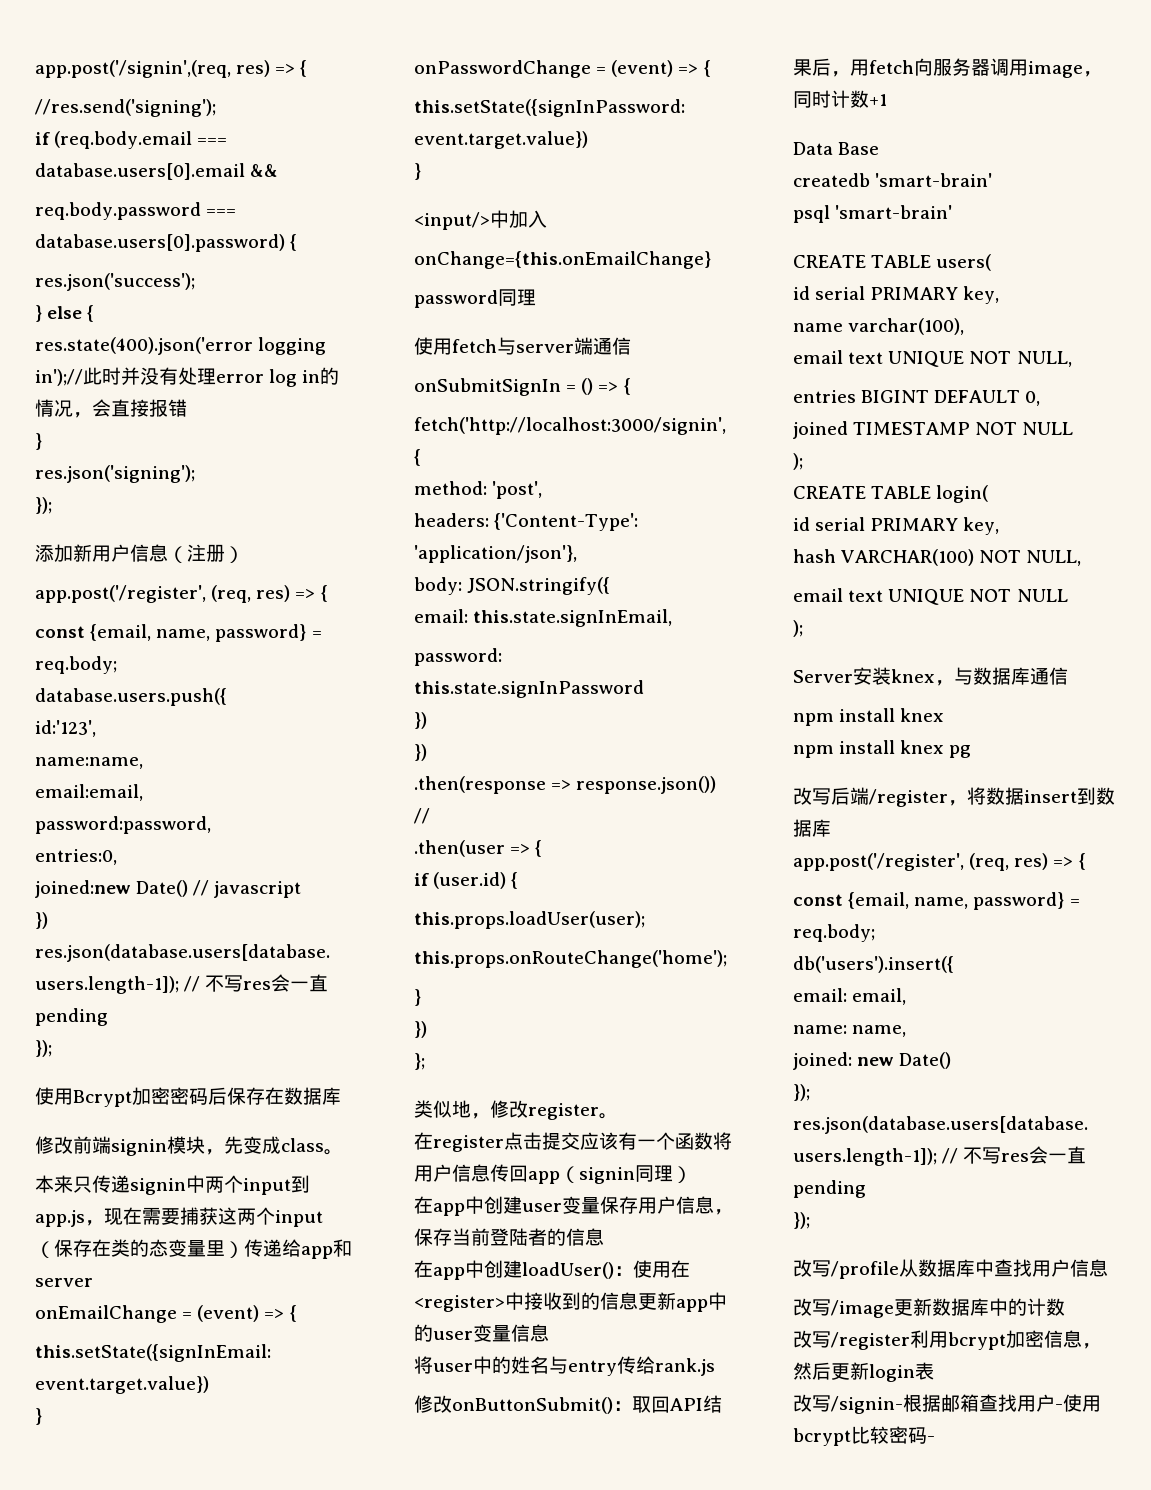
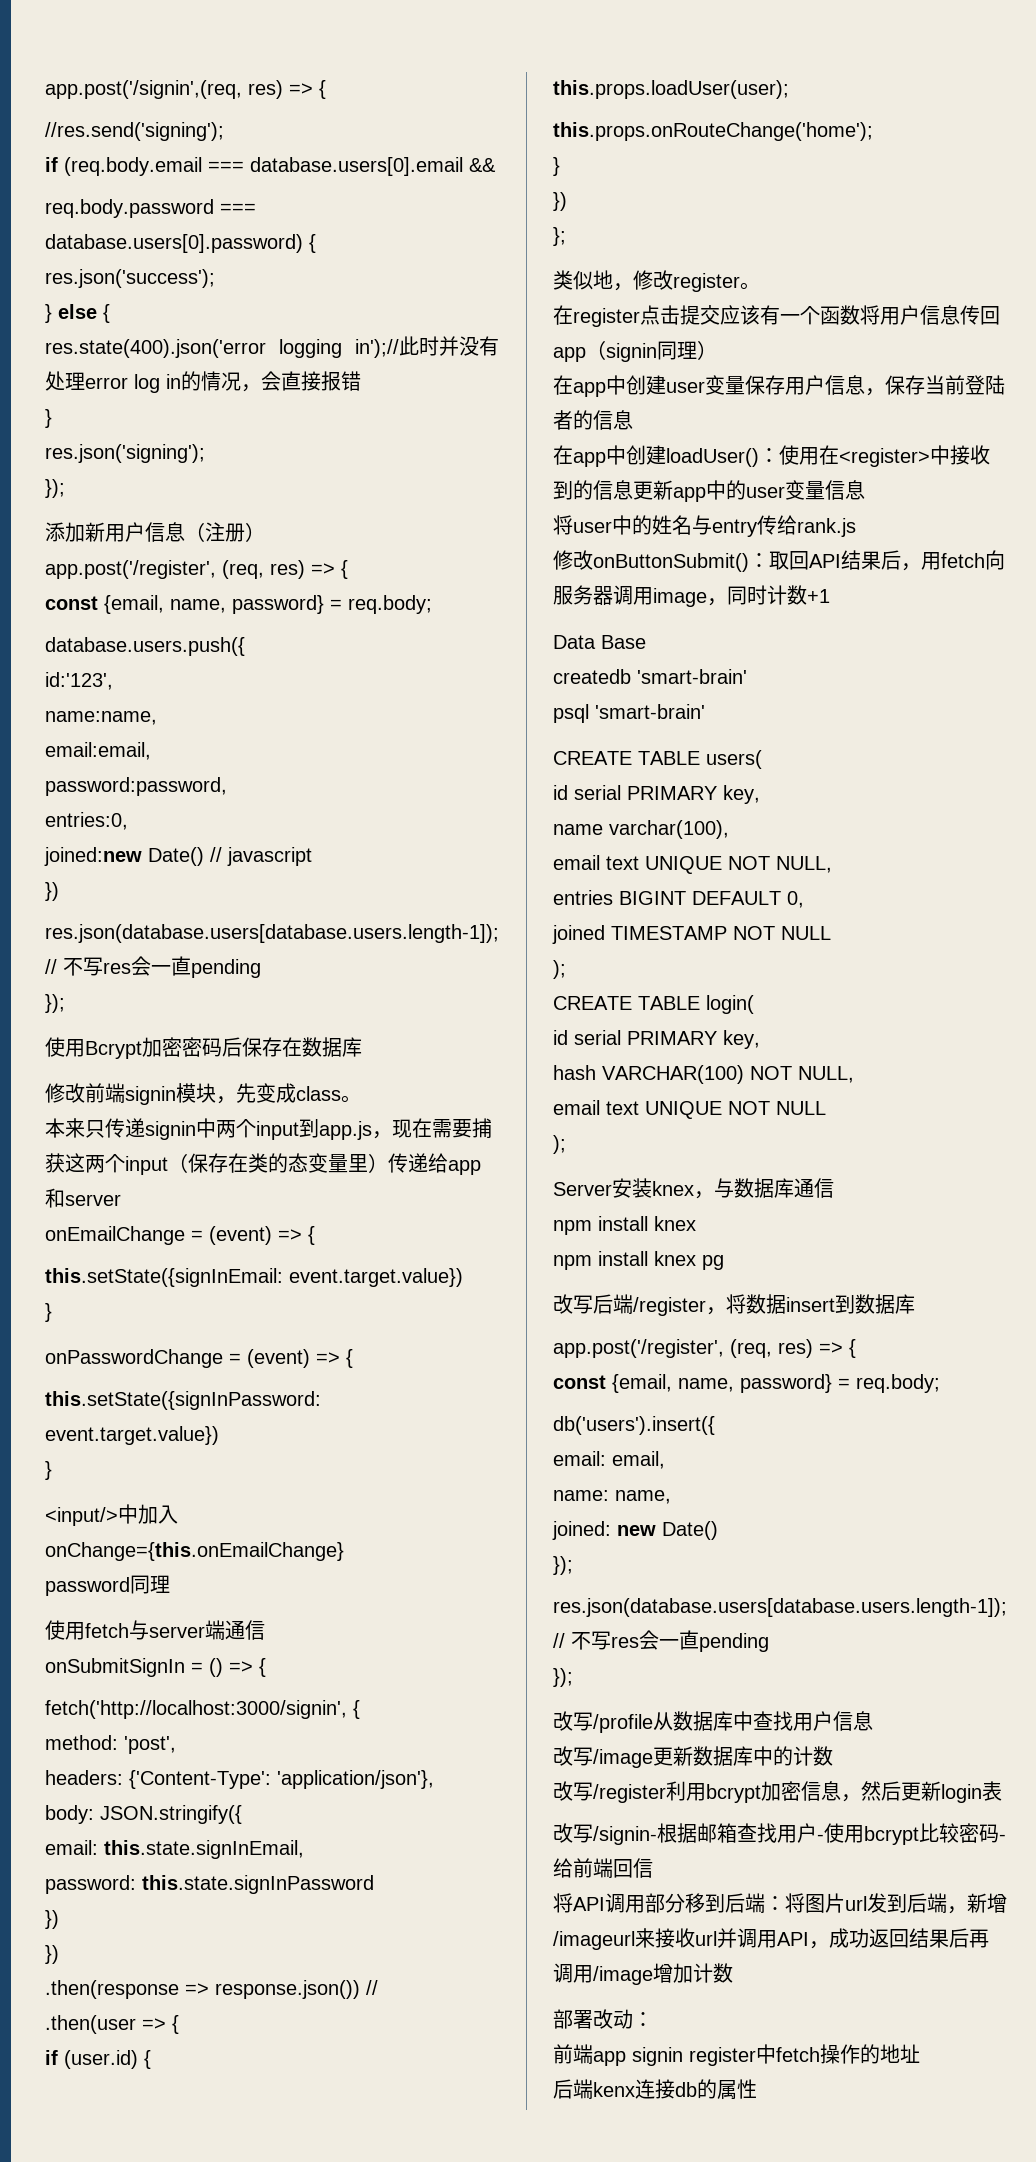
- 改写/signin-根据邮箱查找用户-使用bcrypt比较密码-
+ 改写/signin-根据邮箱查找用户-使用bcrypt比较密码-给前端回信
+ 将API调用部分移到后端：将图片url发到后端，新增/imageurl来接收url并调用API，成功返回结果后再调用/image增加计数
+ 部署改动：
+ 前端app signin register中fetch操作的地址
+ 后端kenx连接db的属性

